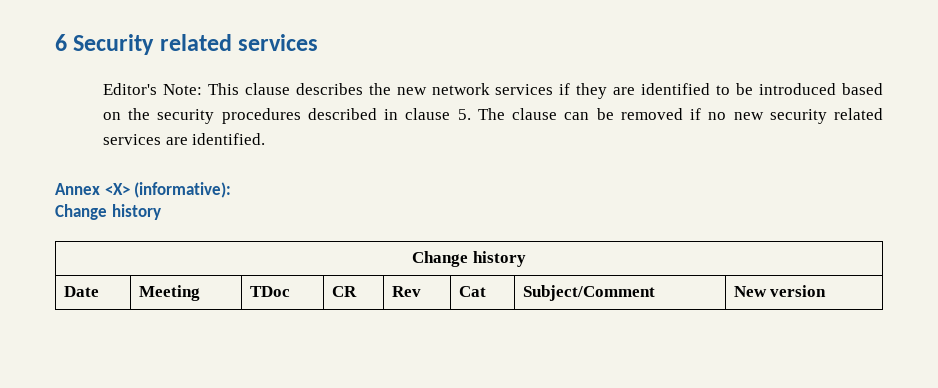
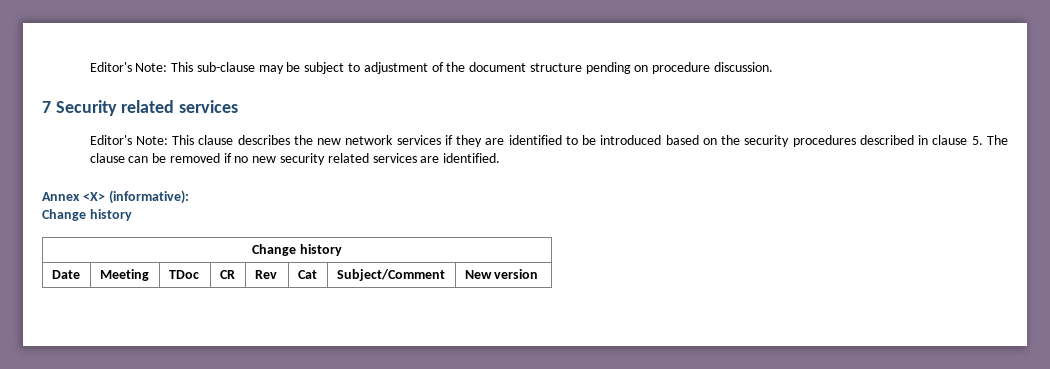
- 6 Security related services
+ Editor's Note: This sub-clause may be subject to adjustment of the document structure pending on procedure discussion.
+ 7 Security related services

